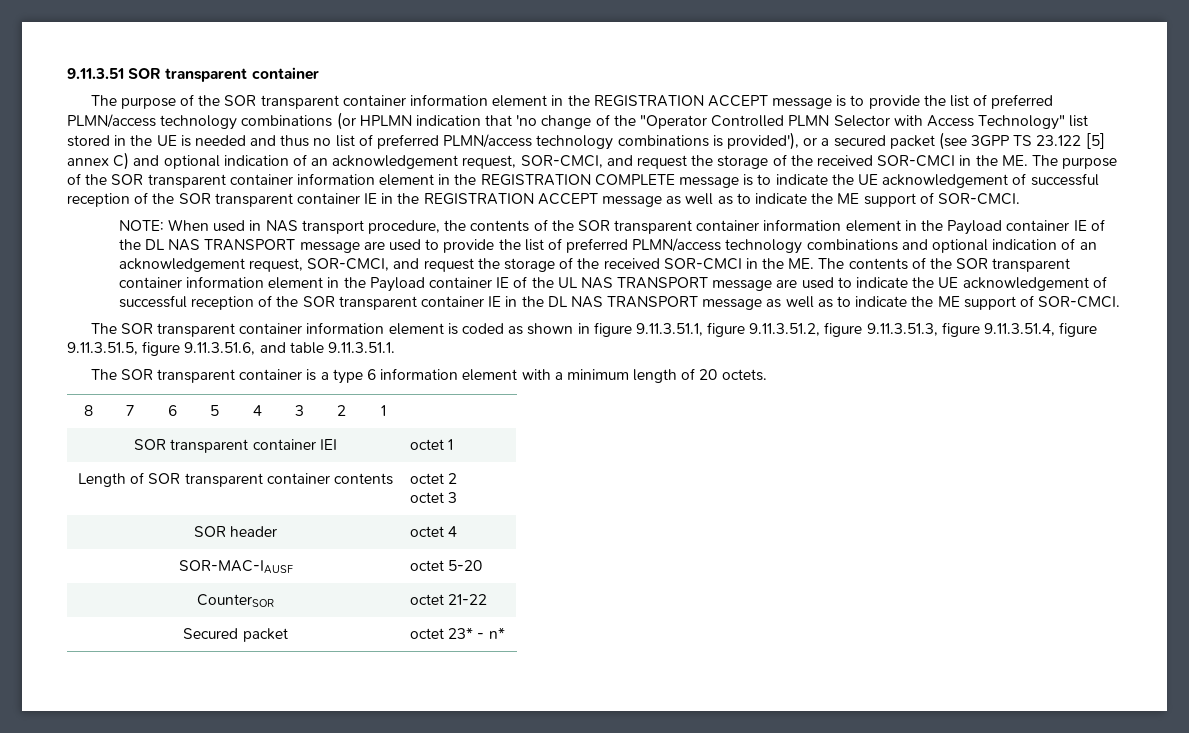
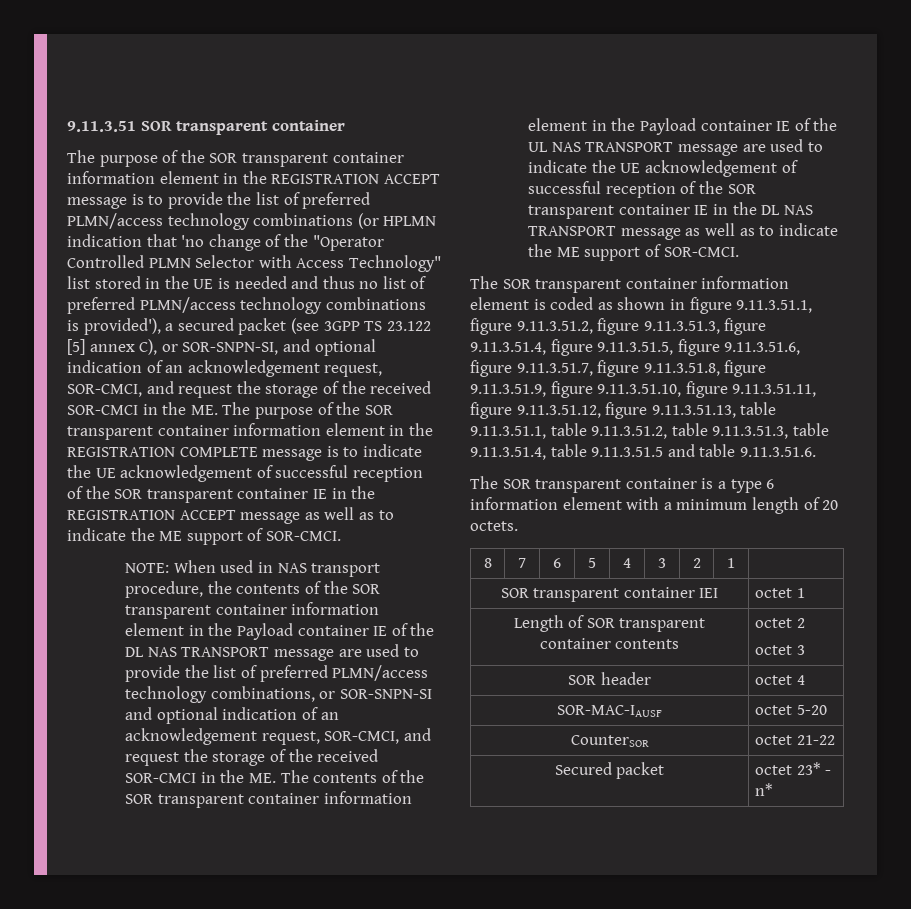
- The purpose of the SOR transparent container information element in the REGISTRATION ACCEPT message is to provide the list of preferred PLMN/access technology combinations (or HPLMN indication that 'no change of the "Operator Controlled PLMN Selector with Access Technology" list stored in the UE is needed and thus no list of preferred PLMN/access technology combinations is provided'), or a secured packet (see 3GPP TS 23.122 [5] annex C) and optional indication of an acknowledgement request, SOR-CMCI, and request the storage of the received SOR-CMCI in the ME. The purpose of the SOR transparent container information element in the REGISTRATION COMPLETE message is to indicate the UE acknowledgement of successful reception of the SOR transparent container IE in the REGISTRATION ACCEPT message as well as to indicate the ME support of SOR-CMCI.
+ The purpose of the SOR transparent container information element in the REGISTRATION ACCEPT message is to provide the list of preferred PLMN/access technology combinations (or HPLMN indication that 'no change of the "Operator Controlled PLMN Selector with Access Technology" list stored in the UE is needed and thus no list of preferred PLMN/access technology combinations is provided'), a secured packet (see 3GPP TS 23.122 [5] annex C), or SOR-SNPN-SI, and optional indication of an acknowledgement request, SOR-CMCI, and request the storage of the received SOR-CMCI in the ME. The purpose of the SOR transparent container information element in the REGISTRATION COMPLETE message is to indicate the UE acknowledgement of successful reception of the SOR transparent container IE in the REGISTRATION ACCEPT message as well as to indicate the ME support of SOR-CMCI.
- When used in NAS transport procedure, the contents of the SOR transparent container information element in the Payload container IE of the DL NAS TRANSPORT message are used to provide the list of preferred PLMN/access technology combinations and optional indication of an acknowledgement request, SOR-CMCI, and request the storage of the received SOR-CMCI in the ME. The contents of the SOR transparent container information element in the Payload container IE of the UL NAS TRANSPORT message are used to indicate the UE acknowledgement of successful reception of the SOR transparent container IE in the DL NAS TRANSPORT message as well as to indicate the ME support of SOR-CMCI.
+ When used in NAS transport procedure, the contents of the SOR transparent container information element in the Payload container IE of the DL NAS TRANSPORT message are used to provide the list of preferred PLMN/access technology combinations, or SOR-SNPN-SI and optional indication of an acknowledgement request, SOR-CMCI, and request the storage of the received SOR-CMCI in the ME. The contents of the SOR transparent container information element in the Payload container IE of the UL NAS TRANSPORT message are used to indicate the UE acknowledgement of successful reception of the SOR transparent container IE in the DL NAS TRANSPORT message as well as to indicate the ME support of SOR-CMCI.
- The SOR transparent container information element is coded as shown in figure 9.11.3.51.1, figure 9.11.3.51.2, figure 9.11.3.51.3, figure 9.11.3.51.4, figure 9.11.3.51.5, figure 9.11.3.51.6, and table 9.11.3.51.1.
+ The SOR transparent container information element is coded as shown in figure 9.11.3.51.1, figure 9.11.3.51.2, figure 9.11.3.51.3, figure 9.11.3.51.4, figure 9.11.3.51.5, figure 9.11.3.51.6, figure 9.11.3.51.7, figure 9.11.3.51.8, figure 9.11.3.51.9, figure 9.11.3.51.10, figure 9.11.3.51.11, figure 9.11.3.51.12, figure 9.11.3.51.13, table 9.11.3.51.1, table 9.11.3.51.2, table 9.11.3.51.3, table 9.11.3.51.4, table 9.11.3.51.5 and table 9.11.3.51.6.

